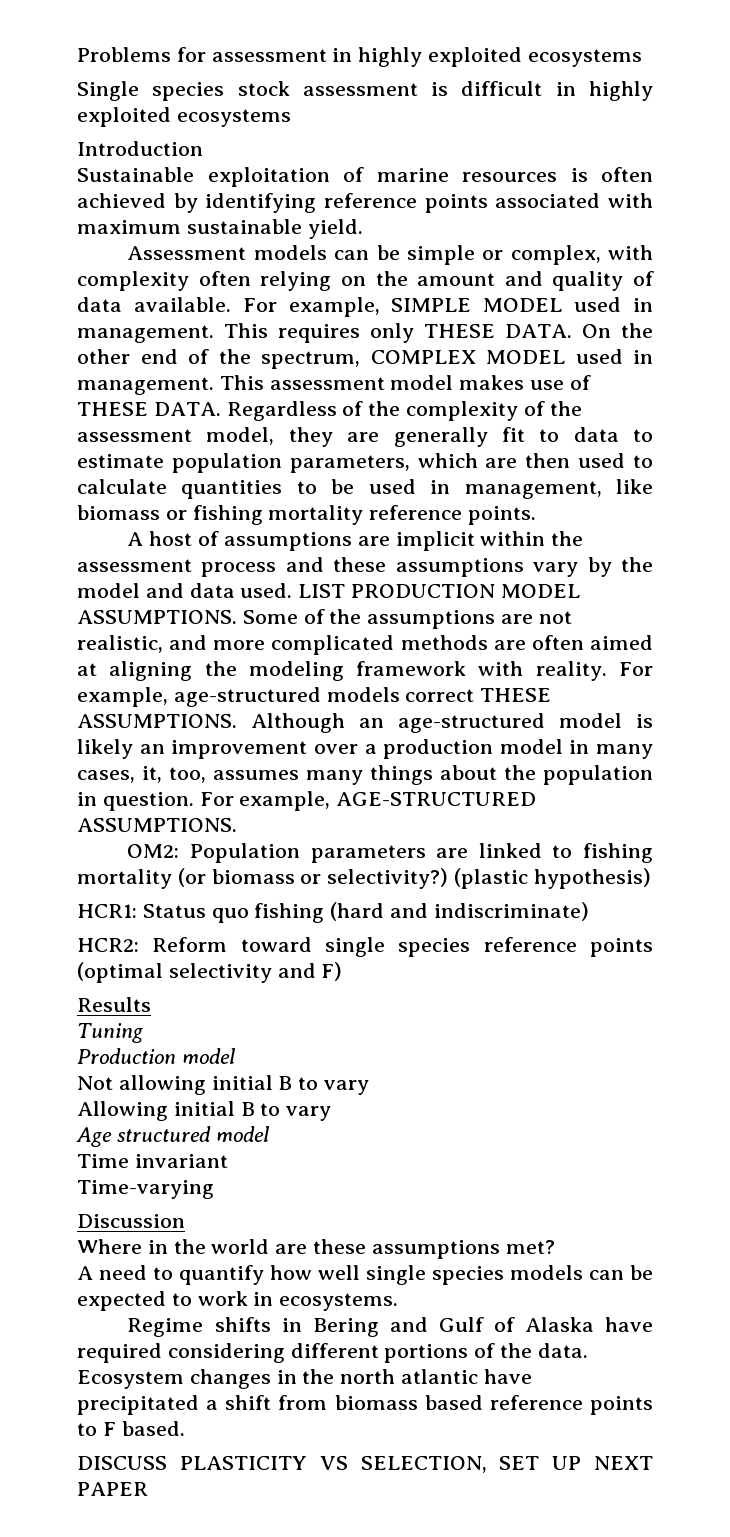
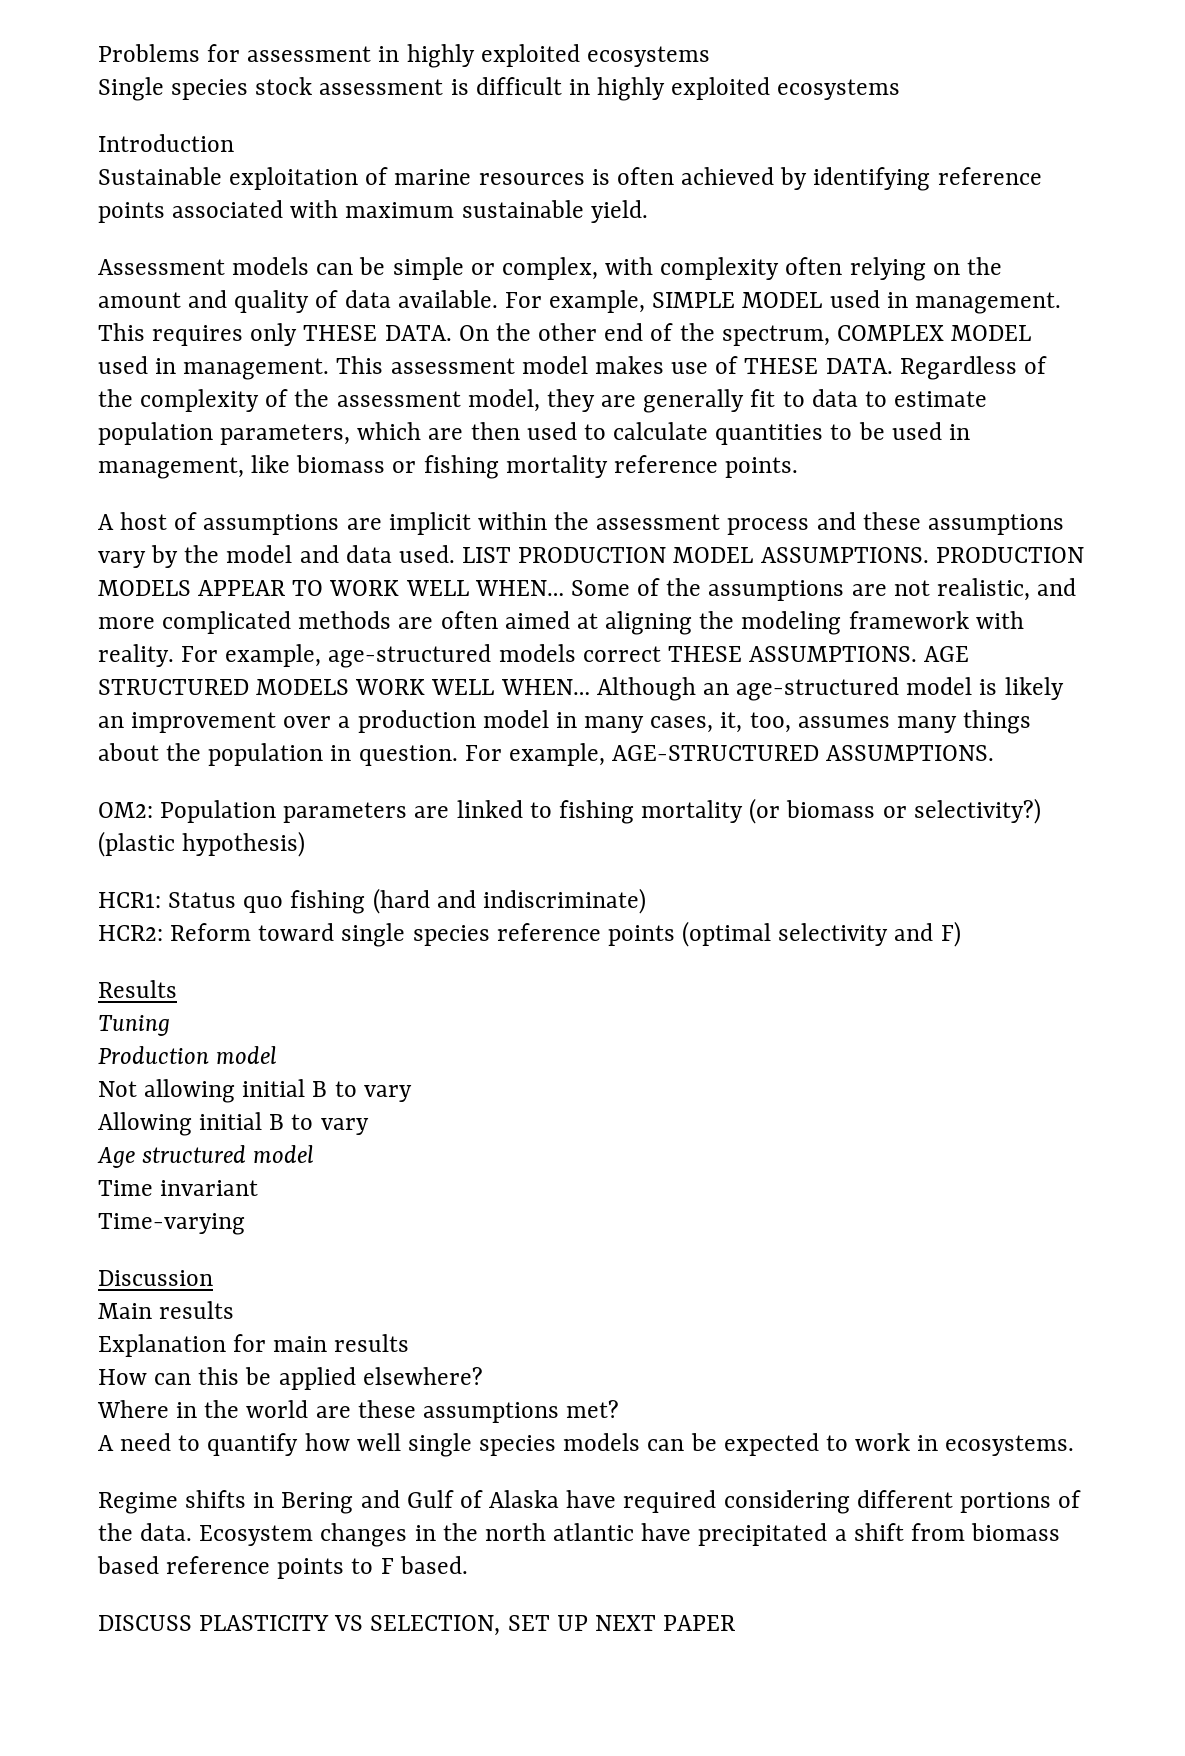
+ PRODUCTION MODELS APPEAR TO WORK WELL WHEN…
+ AGE STRUCTURED MODELS WORK WELL WHEN…
+ Main results
+ Explanation for main results
+ How can this be applied elsewhere?

